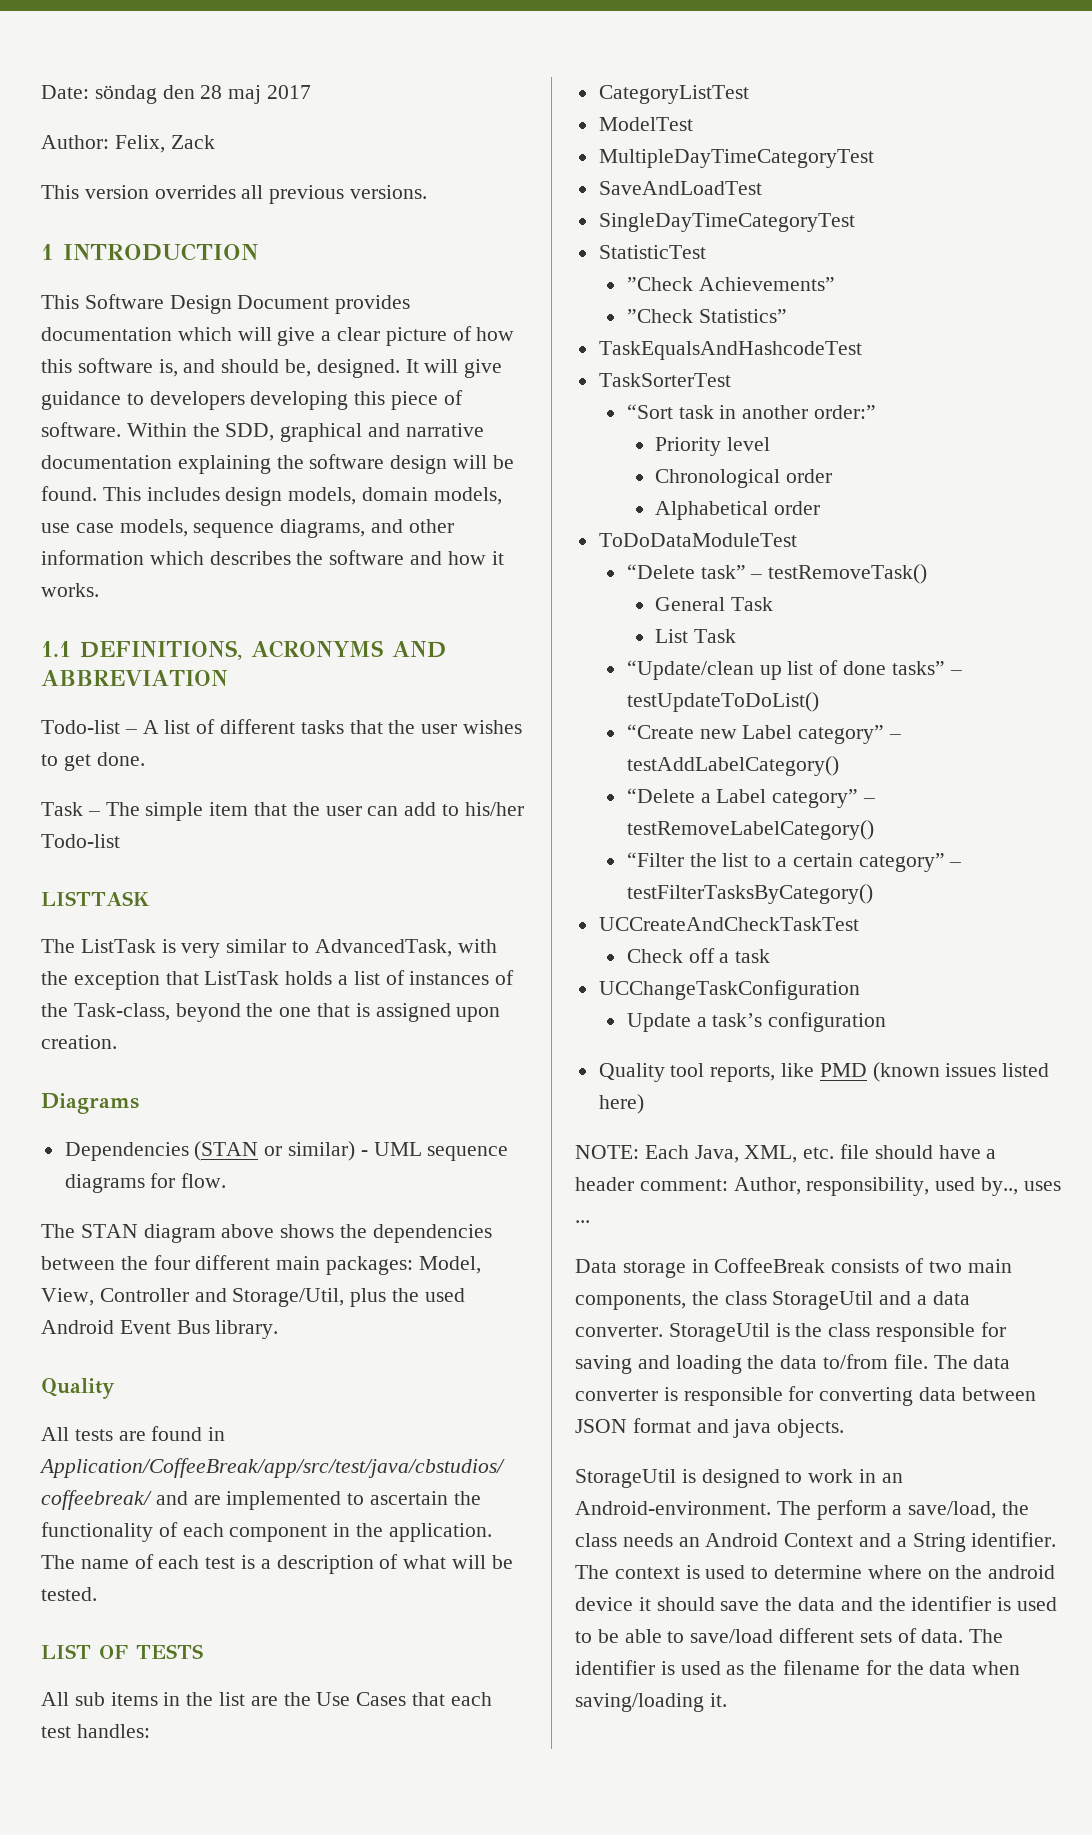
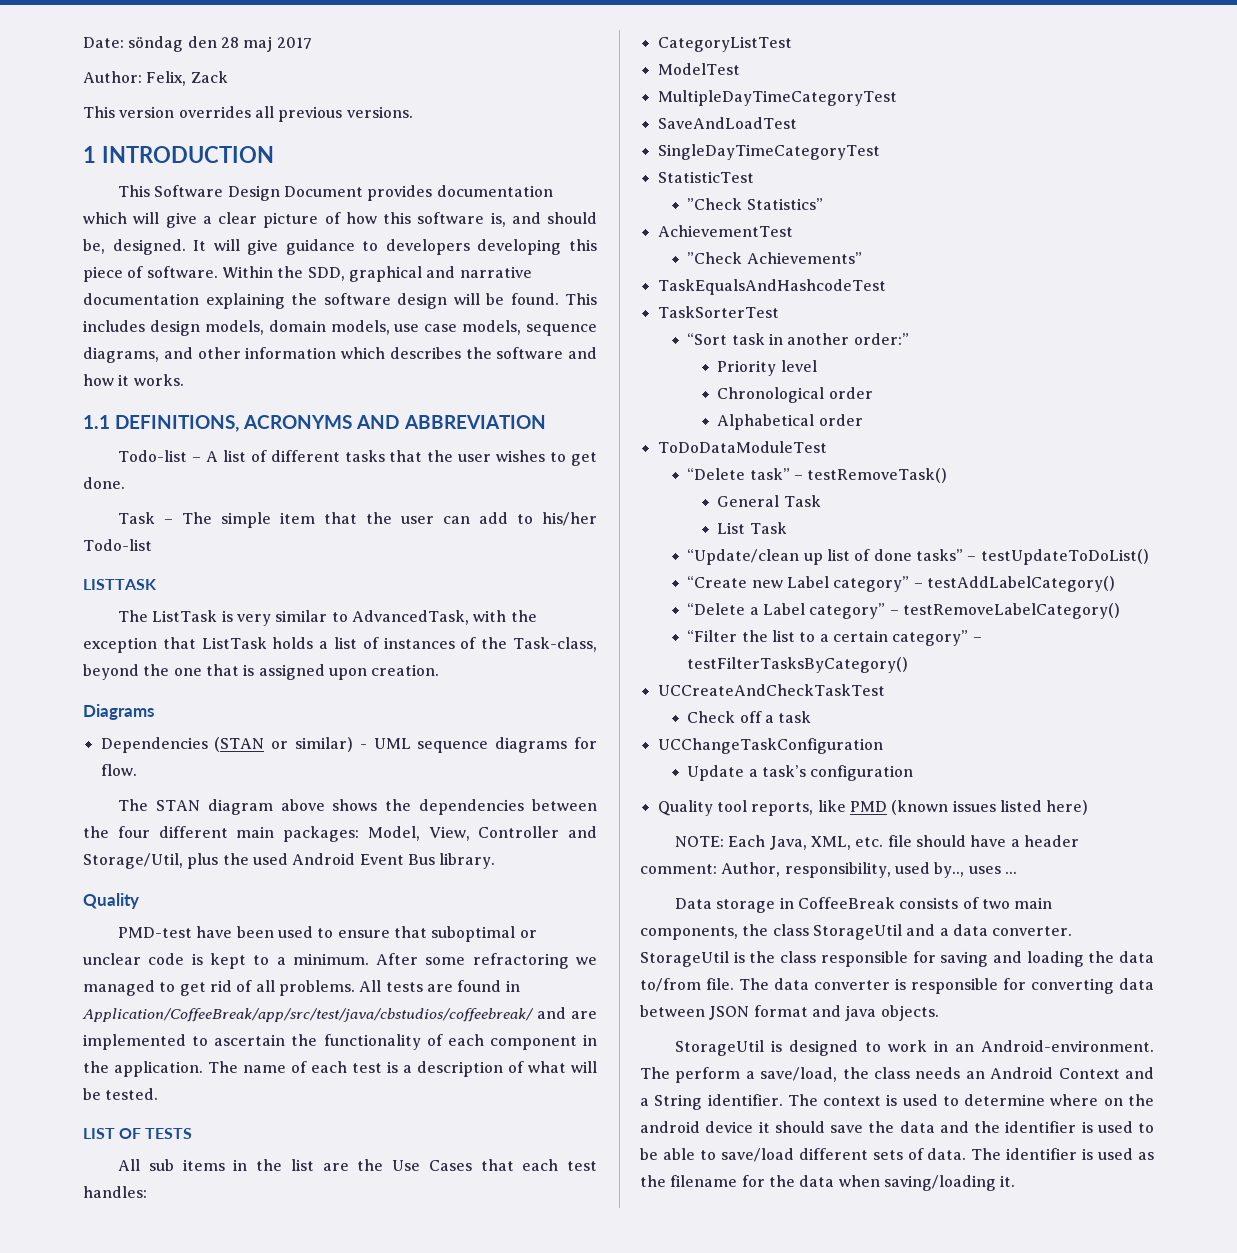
+ PMD-test have been used to ensure that suboptimal or unclear code is kept to a minimum. After some refractoring we managed to get rid of all problems.
+ ”Check Statistics”
+ AchievementTest
  ”Check Achievements”
- ”Check Statistics”

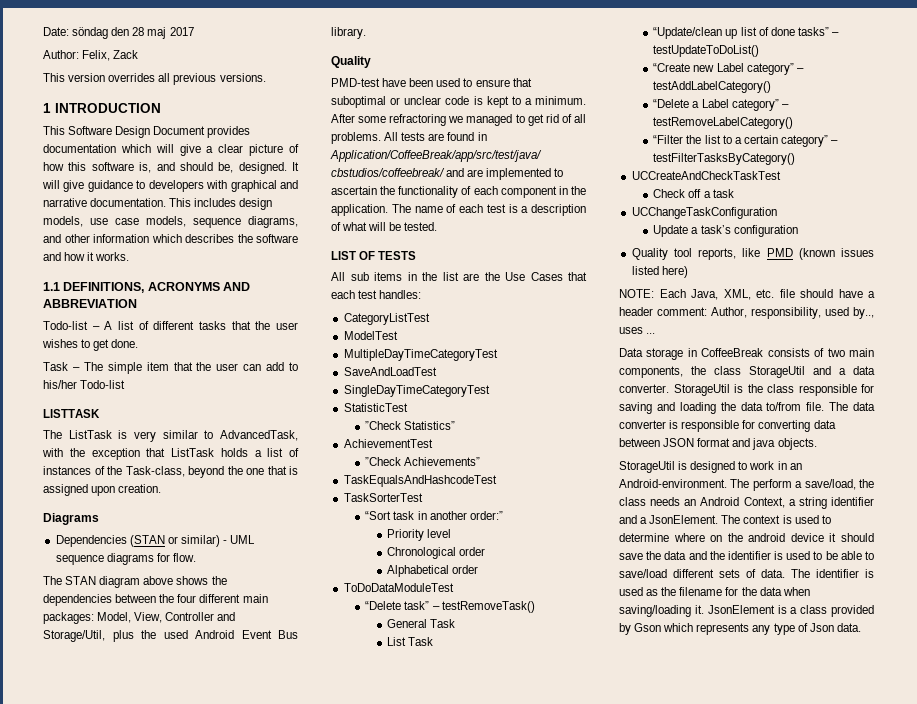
- It will give guidance to developers developing this piece of software. Within the SDD, graphical and narrative documentation explaining the software design will be found.
+ It will give guidance to developers with graphical and narrative documentation.
- This includes design models, domain models, use case models, sequence diagrams, and other information which describes the software and how it works.
+ This includes design models, use case models, sequence diagrams, and other information which describes the software and how it works.
- The perform a save/load, the class needs an Android Context and a String identifier.
+ The perform a save/load, the class needs an Android Context, a string identifier and a JsonElement.
+ JsonElement is a class provided by Gson which represents any type of Json data.

